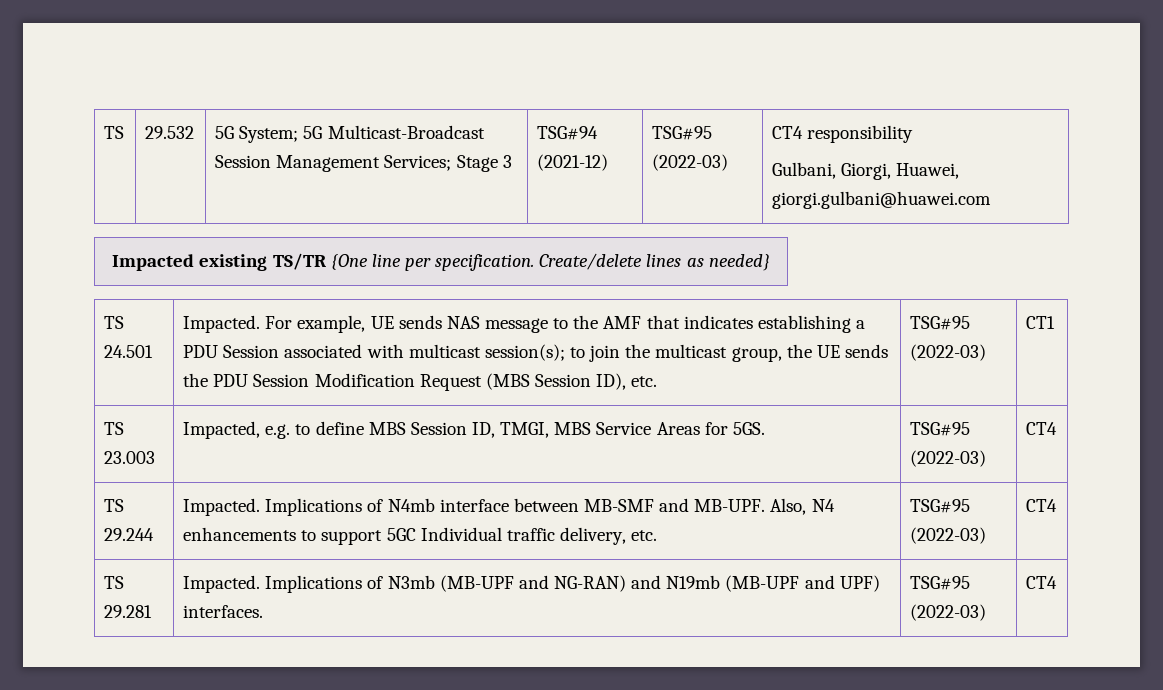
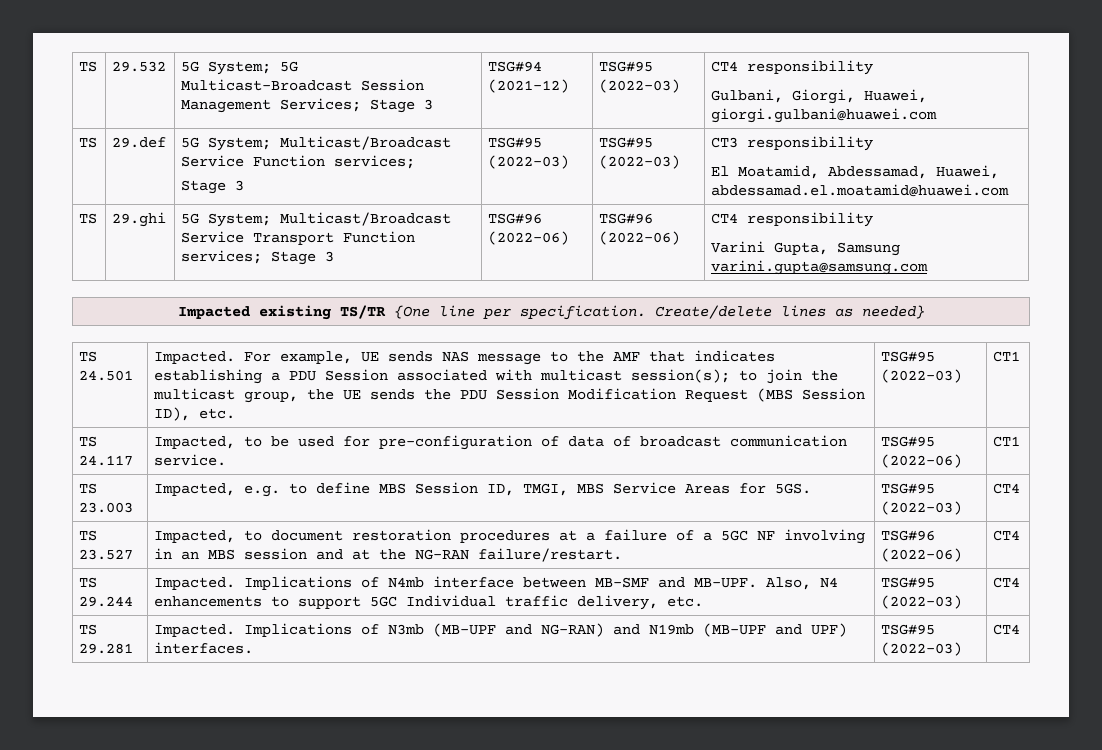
+ TS | 29.def | 5G System; Multicast/Broadcast Service Function services;
+ Stage 3 | TSG#95 (2022-03) | TSG#95 (2022-03) | CT3 responsibility
+ El Moatamid, Abdessamad, Huawei, abdessamad.el.moatamid@huawei.com
+ TS | 29.ghi | 5G System; Multicast/Broadcast Service Transport Function services; Stage 3 | TSG#96 (2022-06) | TSG#96 (2022-06) | CT4 responsibility
+ Varini Gupta, Samsung varini.gupta@samsung.com
+ TS 24.117 | Impacted, to be used for pre-configuration of data of broadcast communication service. | TSG#95 (2022-06) | CT1
+ TS 23.527 | Impacted, to document restoration procedures at a failure of a 5GC NF involving in an MBS session and at the NG-RAN failure/restart. | TSG#96 (2022-06) | CT4

